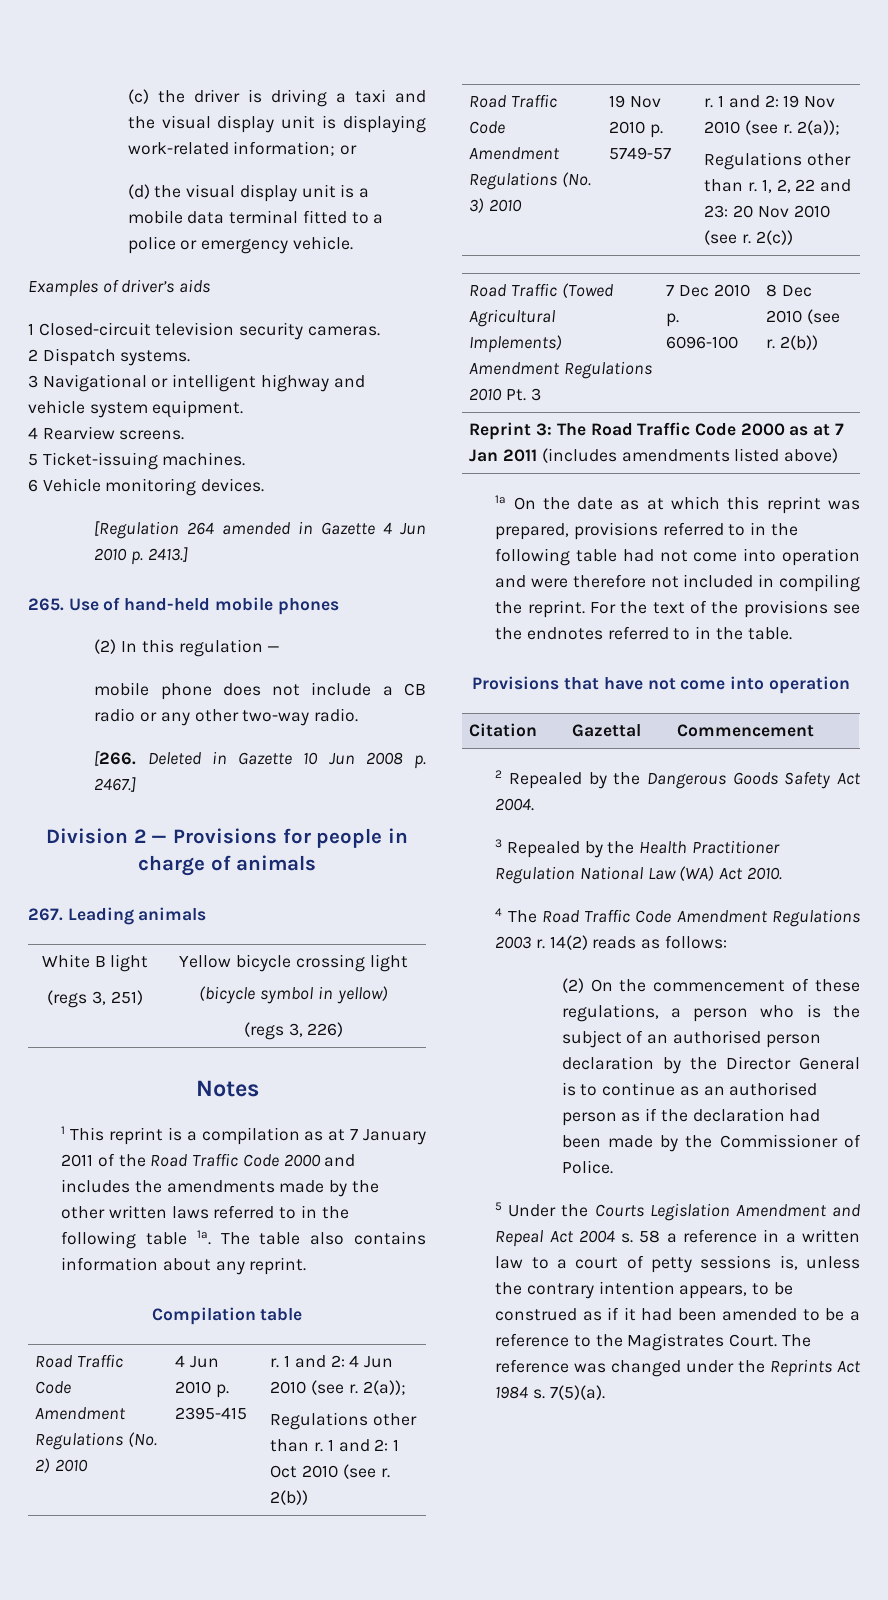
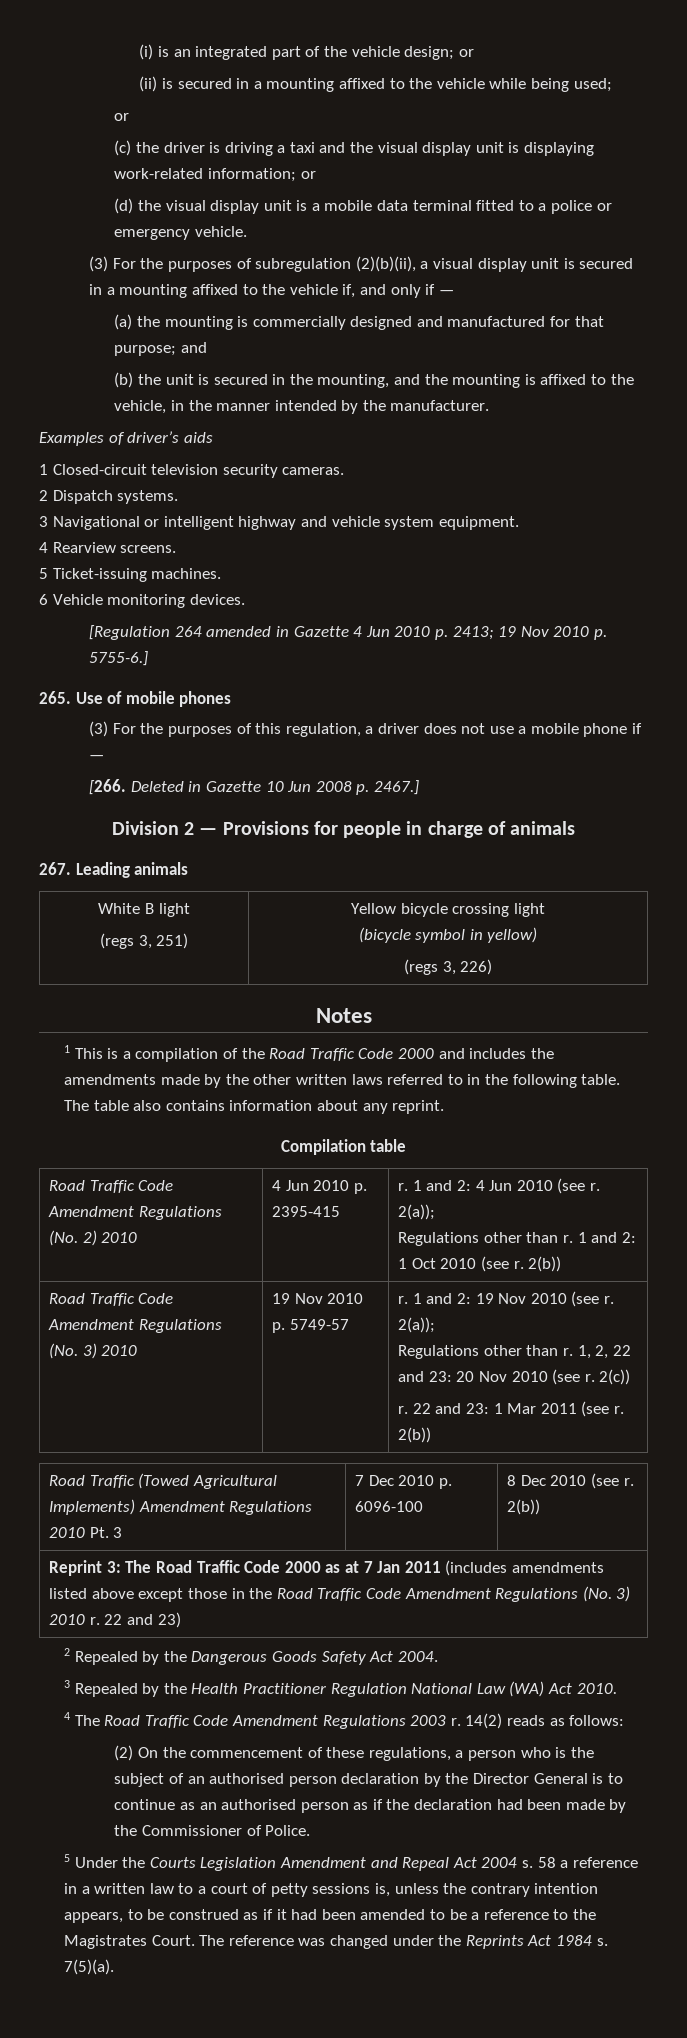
+ (i) is an integrated part of the vehicle design; or
+ (ii) is secured in a mounting affixed to the vehicle while being used;
+ or
+ (3) For the purposes of subregulation (2)(b)(ii), a visual display unit is secured in a mounting affixed to the vehicle if, and only if —
+ (a) the mounting is commercially designed and manufactured for that purpose; and
+ (b) the unit is secured in the mounting, and the mounting is affixed to the vehicle, in the manner intended by the manufacturer.
- [Regulation 264 amended in Gazette 4 Jun 2010 p. 2413.]
+ [Regulation 264 amended in Gazette 4 Jun 2010 p. 2413; 19 Nov 2010 p. 5755-6.]
- 265. Use of hand-held mobile phones
+ 265. Use of mobile phones
- (2) In this regulation —
- mobile phone does not include a CB radio or any other two-way radio.
+ (3) For the purposes of this regulation, a driver does not use a mobile phone if —
- 1 This reprint is a compilation as at 7 January 2011 of the Road Traffic Code 2000 and includes the amendments made by the other written laws referred to in the following table 1a.
+ 1 This is a compilation of the Road Traffic Code 2000 and includes the amendments made by the other written laws referred to in the following table.
+ r. 22 and 23: 1 Mar 2011 (see r. 2(b))
- Reprint 3: The Road Traffic Code 2000 as at 7 Jan 2011 (includes amendments listed above)
- 1a On the date as at which this reprint was prepared, provisions referred to in the following table had not come into operation and were therefore not included in compiling the reprint. For the text of the provisions see the endnotes referred to in the table.
- Provisions that have not come into operation
- Citation | Gazettal | Commencement
+ Reprint 3: The Road Traffic Code 2000 as at 7 Jan 2011 (includes amendments listed above except those in the Road Traffic Code Amendment Regulations (No. 3) 2010 r. 22 and 23)

